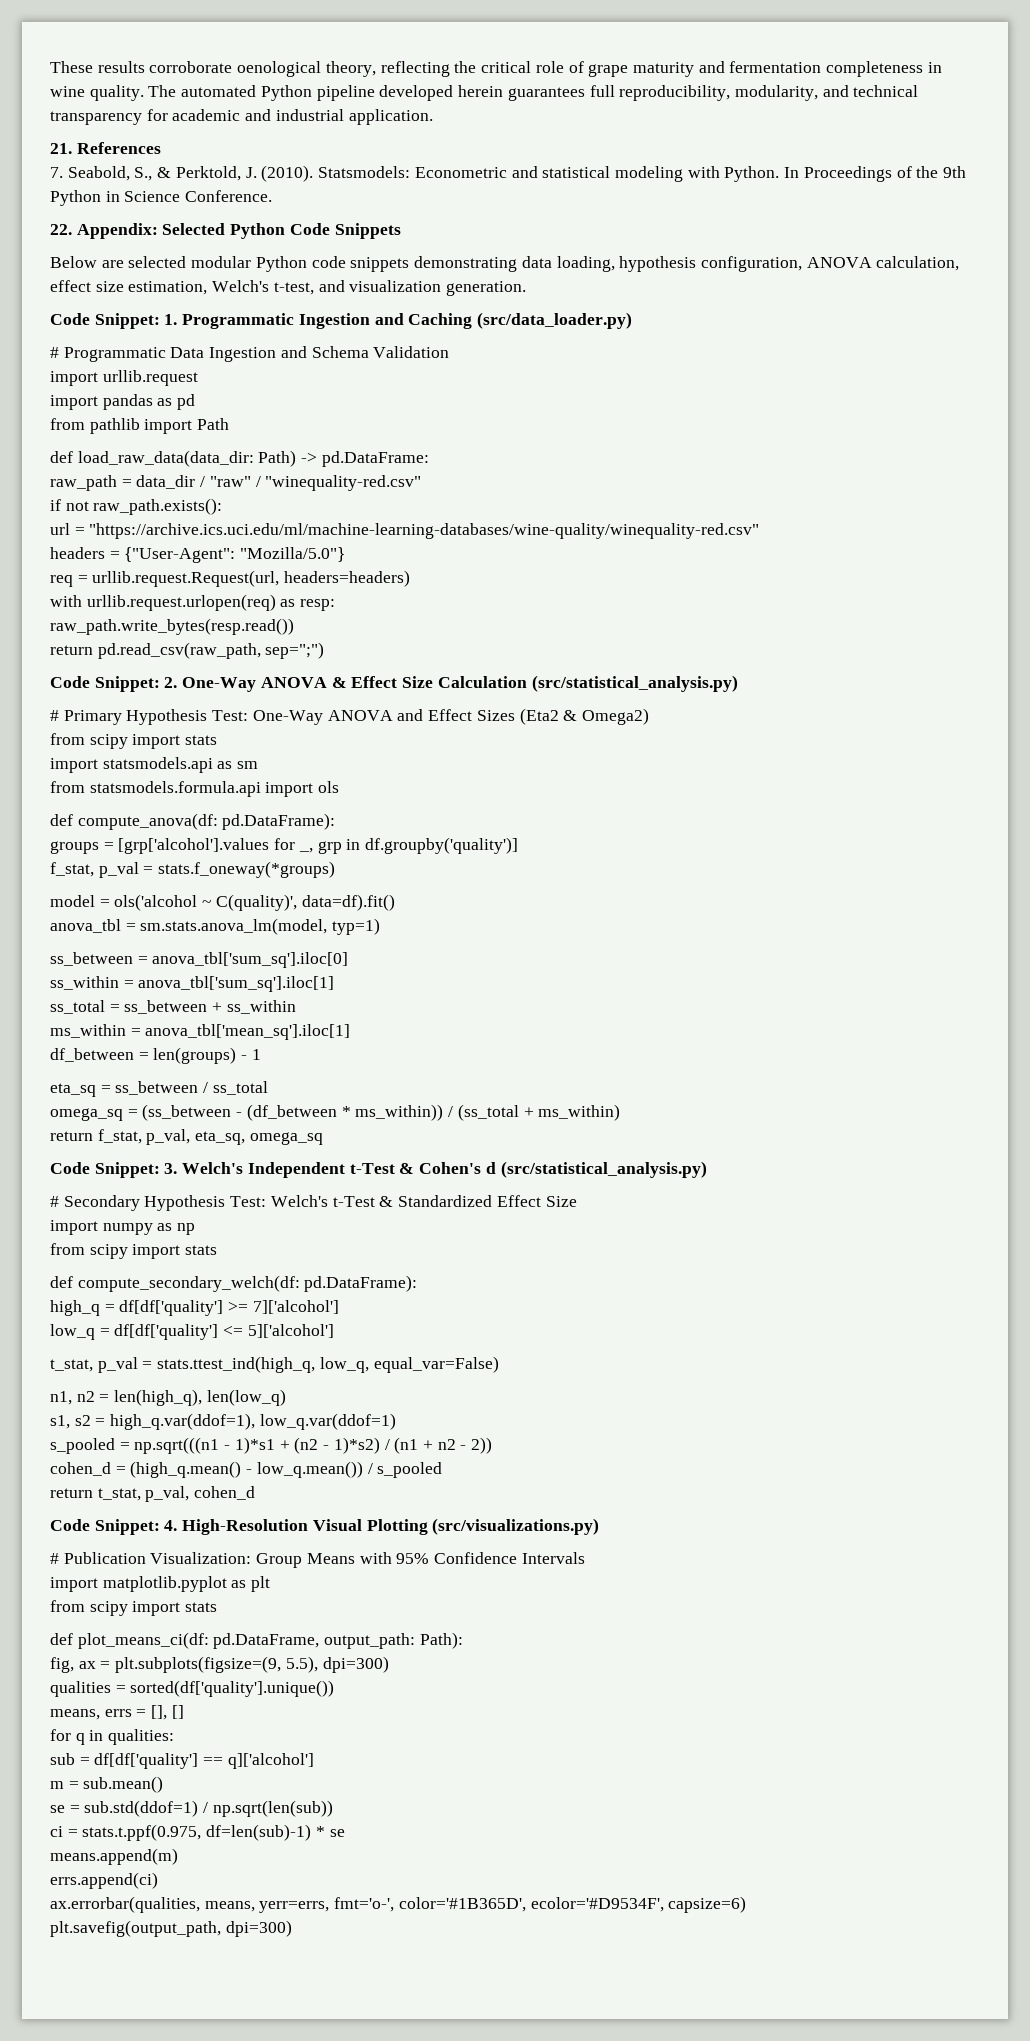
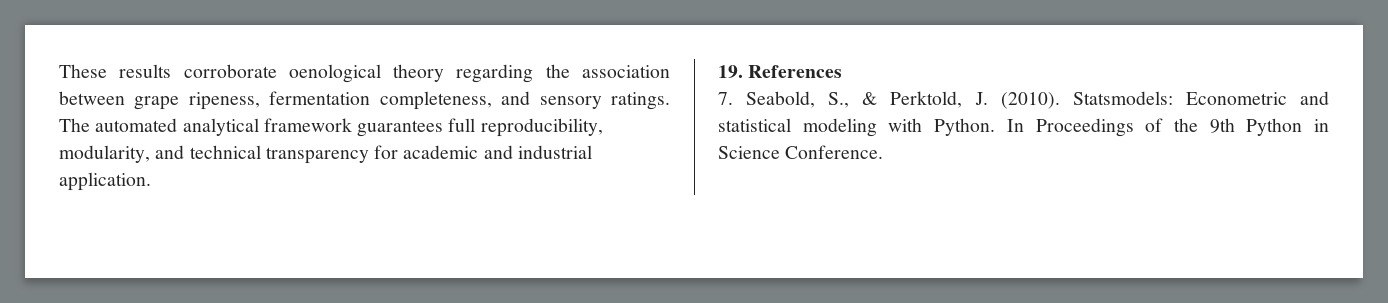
- These results corroborate oenological theory, reflecting the critical role of grape maturity and fermentation completeness in wine quality. The automated Python pipeline developed herein guarantees full reproducibility, modularity, and technical transparency for academic and industrial application.
+ These results corroborate oenological theory regarding the association between grape ripeness, fermentation completeness, and sensory ratings. The automated analytical framework guarantees full reproducibility, modularity, and technical transparency for academic and industrial application.
- 21. References
+ 19. References
- 22. Appendix: Selected Python Code Snippets
- Below are selected modular Python code snippets demonstrating data loading, hypothesis configuration, ANOVA calculation, effect size estimation, Welch's t-test, and visualization generation.
- Code Snippet: 1. Programmatic Ingestion and Caching (src/data_loader.py)
- # Programmatic Data Ingestion and Schema Validation
- import urllib.request
- import pandas as pd
- from pathlib import Path
- def load_raw_data(data_dir: Path) -> pd.DataFrame:
- raw_path = data_dir / "raw" / "winequality-red.csv"
- if not raw_path.exists():
- url = "https://archive.ics.uci.edu/ml/machine-learning-databases/wine-quality/winequality-red.csv"
- headers = {"User-Agent": "Mozilla/5.0"}
- req = urllib.request.Request(url, headers=headers)
- with urllib.request.urlopen(req) as resp:
- raw_path.write_bytes(resp.read())
- return pd.read_csv(raw_path, sep=";")
- Code Snippet: 2. One-Way ANOVA & Effect Size Calculation (src/statistical_analysis.py)
- # Primary Hypothesis Test: One-Way ANOVA and Effect Sizes (Eta2 & Omega2)
- from scipy import stats
- import statsmodels.api as sm
- from statsmodels.formula.api import ols
- def compute_anova(df: pd.DataFrame):
- groups = [grp['alcohol'].values for _, grp in df.groupby('quality')]
- f_stat, p_val = stats.f_oneway(*groups)
- model = ols('alcohol ~ C(quality)', data=df).fit()
- anova_tbl = sm.stats.anova_lm(model, typ=1)
- ss_between = anova_tbl['sum_sq'].iloc[0]
- ss_within = anova_tbl['sum_sq'].iloc[1]
- ss_total = ss_between + ss_within
- ms_within = anova_tbl['mean_sq'].iloc[1]
- df_between = len(groups) - 1
- eta_sq = ss_between / ss_total
- omega_sq = (ss_between - (df_between * ms_within)) / (ss_total + ms_within)
- return f_stat, p_val, eta_sq, omega_sq
- Code Snippet: 3. Welch's Independent t-Test & Cohen's d (src/statistical_analysis.py)
- # Secondary Hypothesis Test: Welch's t-Test & Standardized Effect Size
- import numpy as np
- from scipy import stats
- def compute_secondary_welch(df: pd.DataFrame):
- high_q = df[df['quality'] >= 7]['alcohol']
- low_q = df[df['quality'] <= 5]['alcohol']
- t_stat, p_val = stats.ttest_ind(high_q, low_q, equal_var=False)
- n1, n2 = len(high_q), len(low_q)
- s1, s2 = high_q.var(ddof=1), low_q.var(ddof=1)
- s_pooled = np.sqrt(((n1 - 1)*s1 + (n2 - 1)*s2) / (n1 + n2 - 2))
- cohen_d = (high_q.mean() - low_q.mean()) / s_pooled
- return t_stat, p_val, cohen_d
- Code Snippet: 4. High-Resolution Visual Plotting (src/visualizations.py)
- # Publication Visualization: Group Means with 95% Confidence Intervals
- import matplotlib.pyplot as plt
- from scipy import stats
- def plot_means_ci(df: pd.DataFrame, output_path: Path):
- fig, ax = plt.subplots(figsize=(9, 5.5), dpi=300)
- qualities = sorted(df['quality'].unique())
- means, errs = [], []
- for q in qualities:
- sub = df[df['quality'] == q]['alcohol']
- m = sub.mean()
- se = sub.std(ddof=1) / np.sqrt(len(sub))
- ci = stats.t.ppf(0.975, df=len(sub)-1) * se
- means.append(m)
- errs.append(ci)
- ax.errorbar(qualities, means, yerr=errs, fmt='o-', color='#1B365D', ecolor='#D9534F', capsize=6)
- plt.savefig(output_path, dpi=300)

